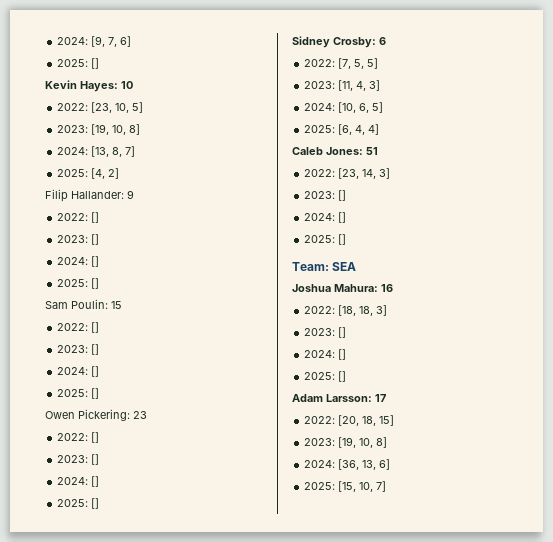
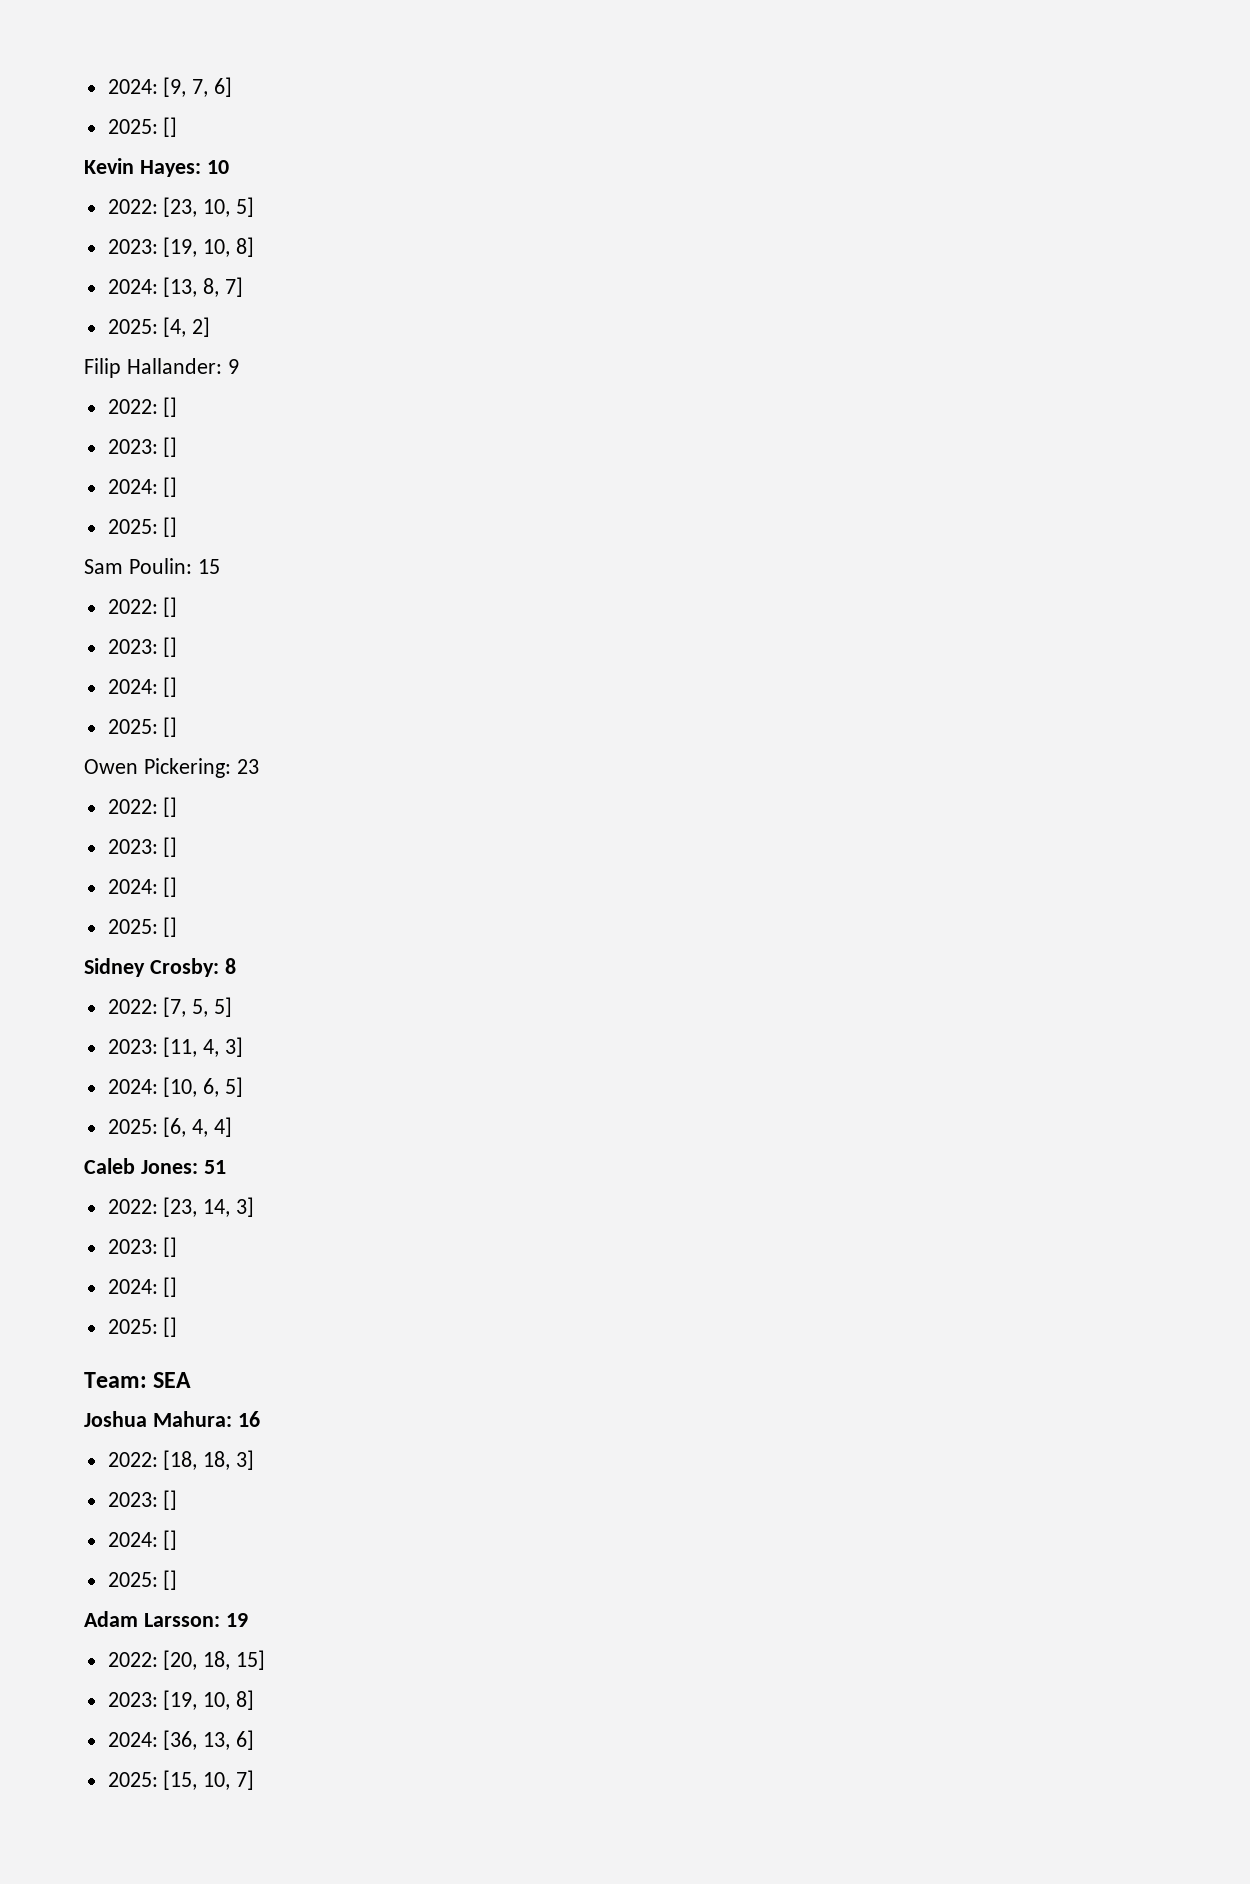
- Sidney Crosby: 6
+ Sidney Crosby: 8
- Adam Larsson: 17
+ Adam Larsson: 19

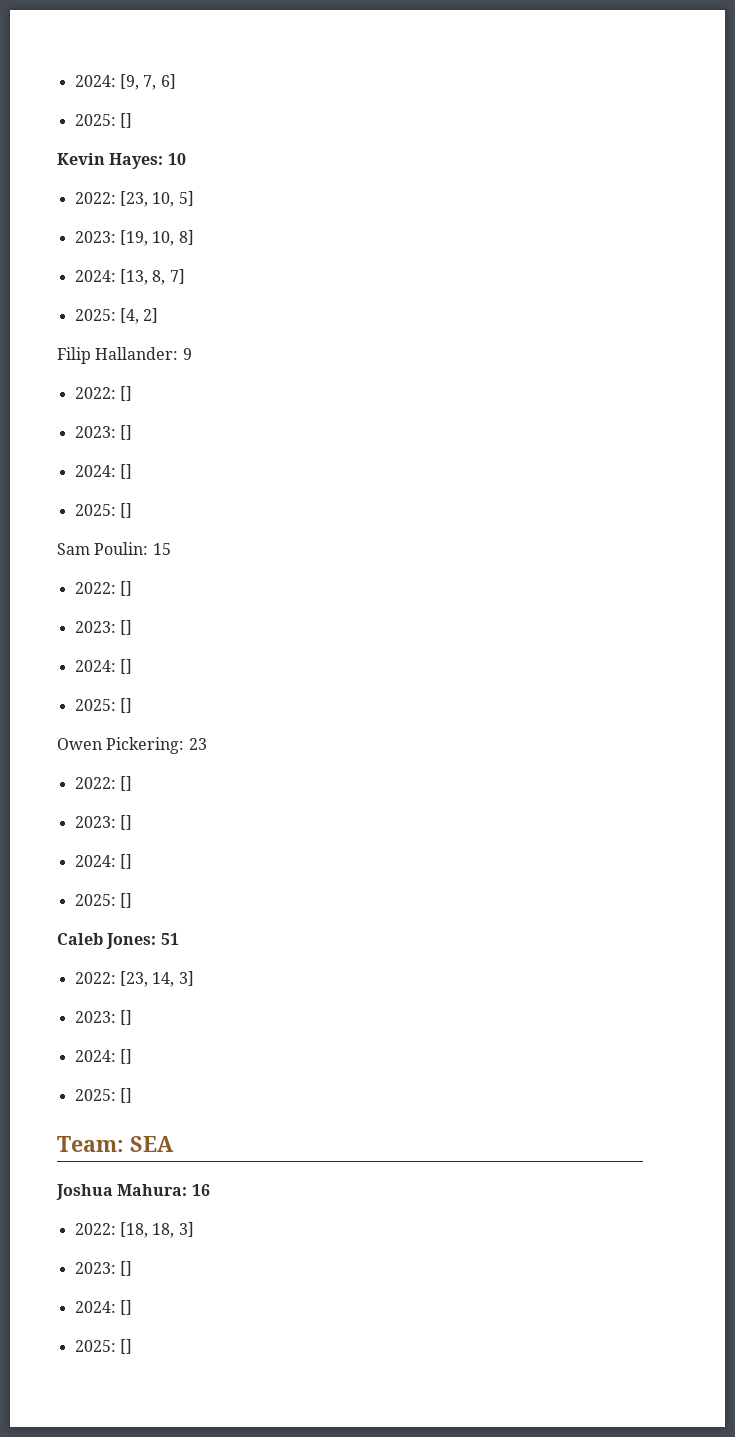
- Sidney Crosby: 8
- 2022: [7, 5, 5]
- 2023: [11, 4, 3]
- 2024: [10, 6, 5]
- 2025: [6, 4, 4]
- Adam Larsson: 19
- 2022: [20, 18, 15]
- 2023: [19, 10, 8]
- 2024: [36, 13, 6]
- 2025: [15, 10, 7]

